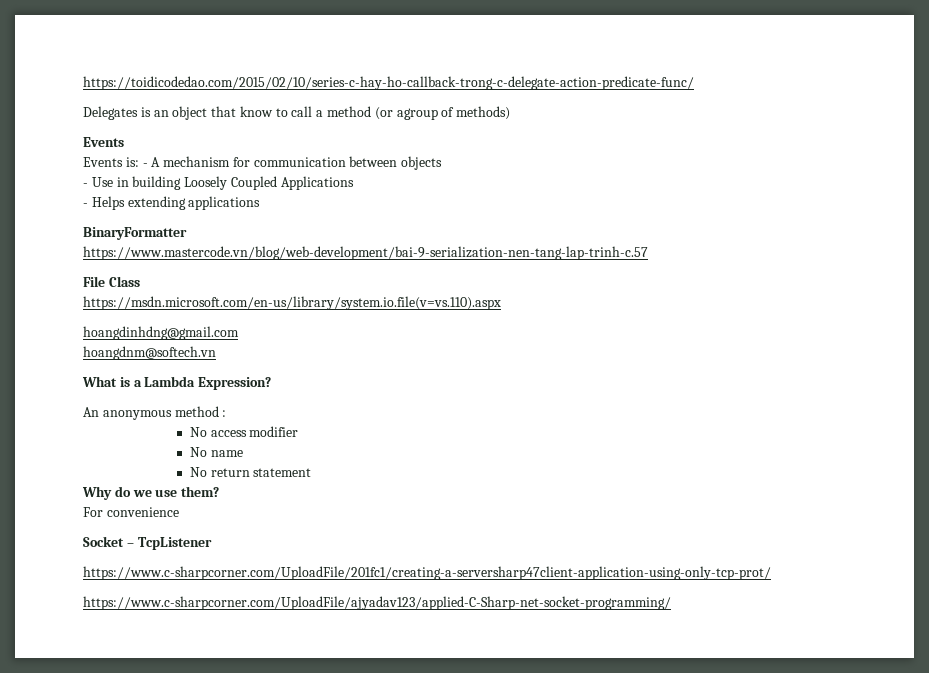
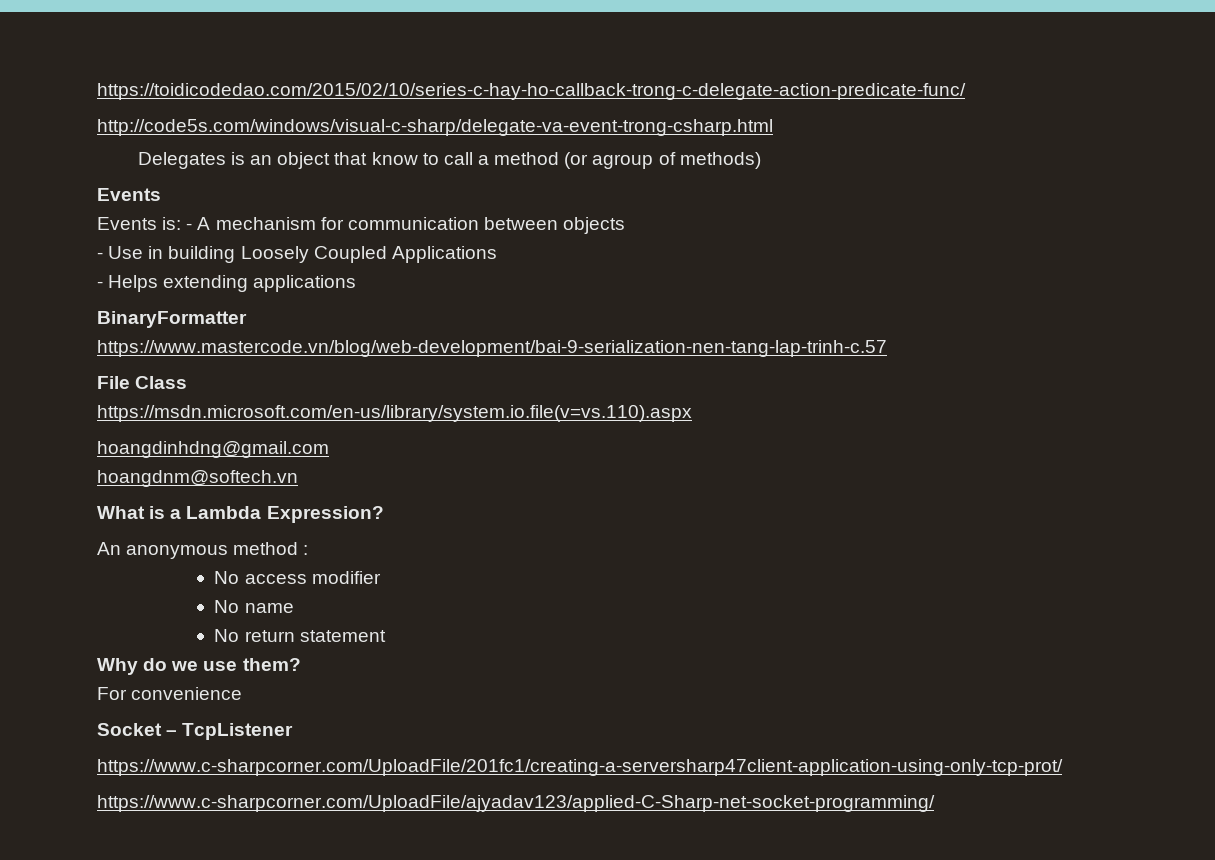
+ http://code5s.com/windows/visual-c-sharp/delegate-va-event-trong-csharp.html

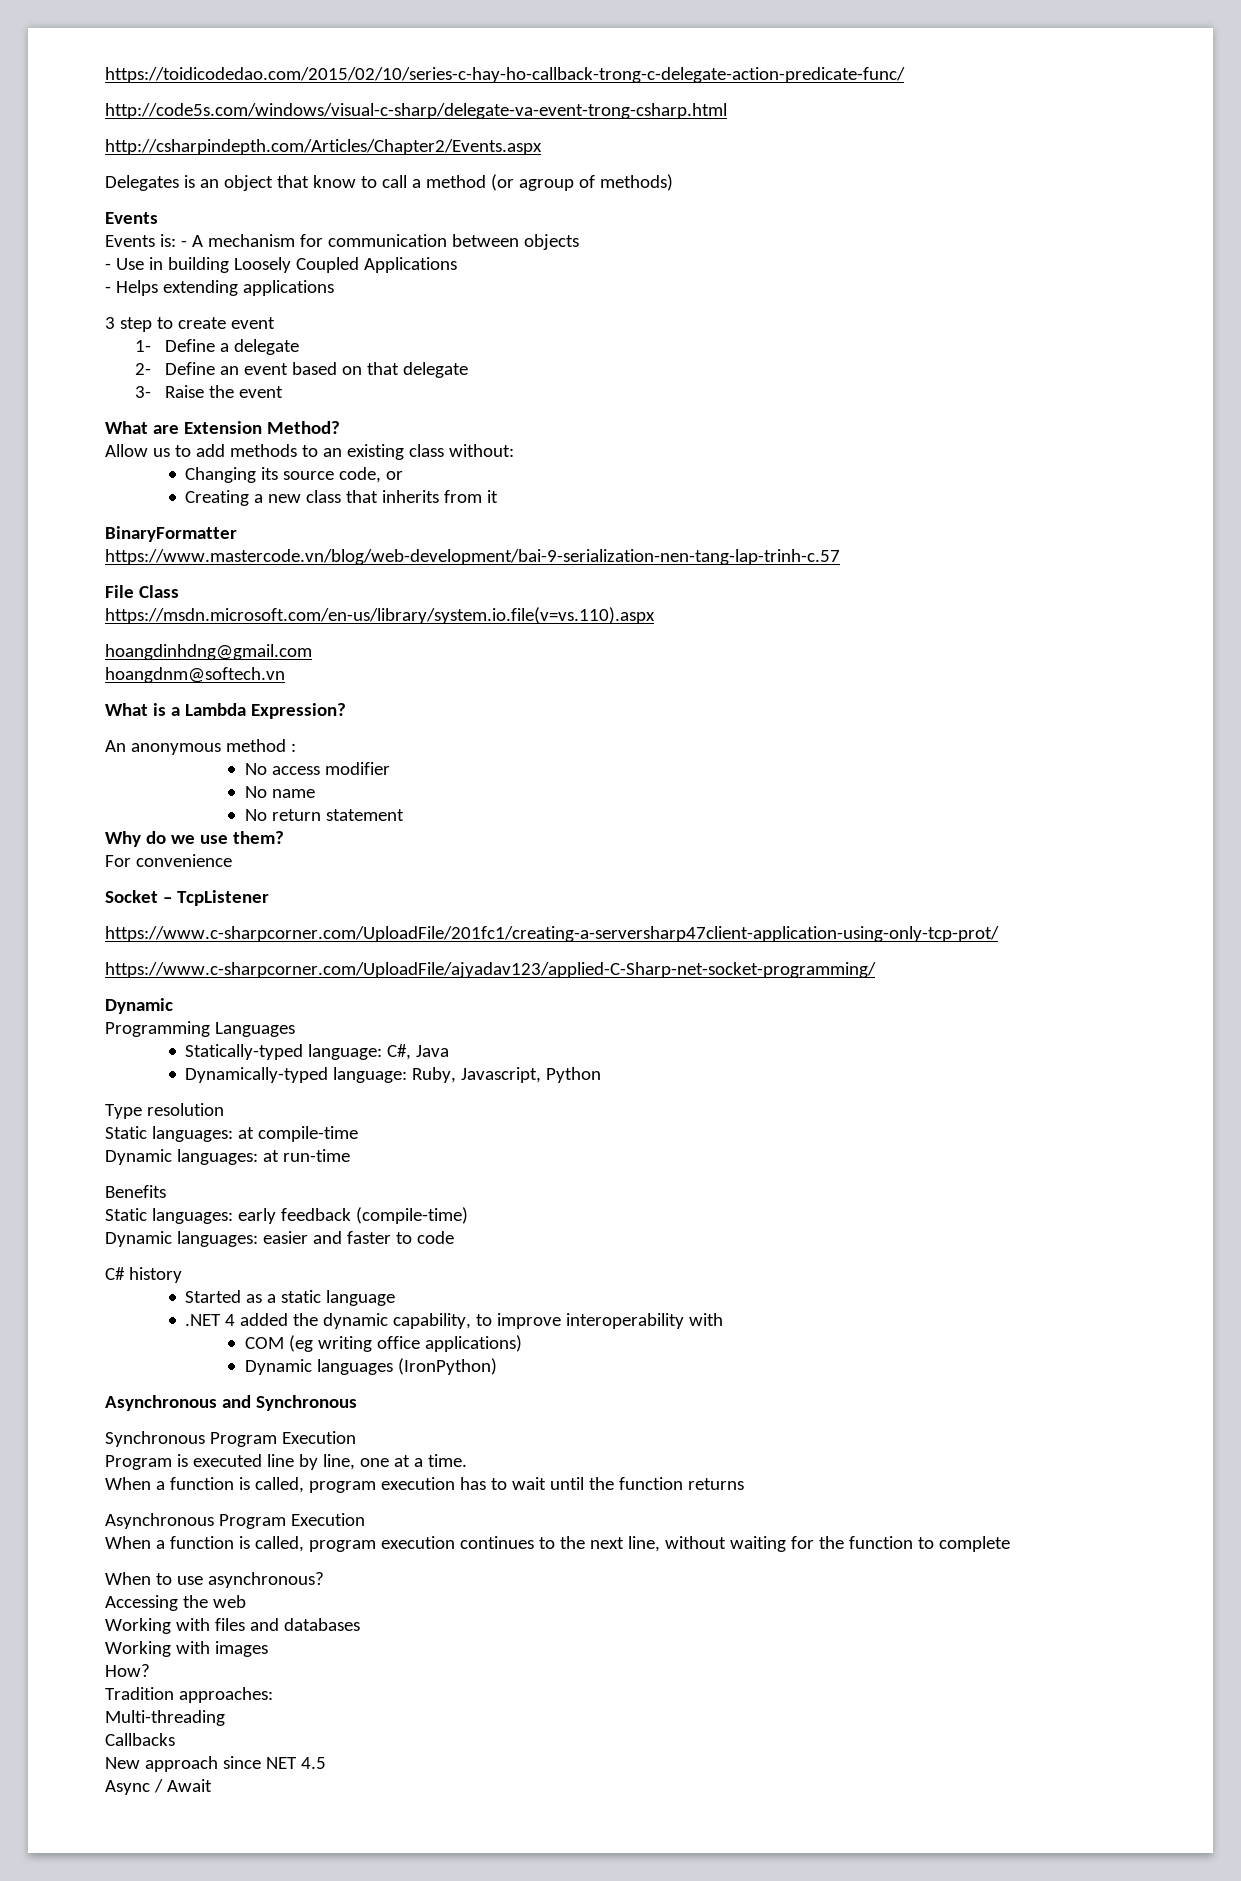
+ http://csharpindepth.com/Articles/Chapter2/Events.aspx
+ 3 step to create event
+ 1- Define a delegate
+ 2- Define an event based on that delegate
+ 3- Raise the event
+ What are Extension Method?
+ Allow us to add methods to an existing class without:
+ Changing its source code, or
+ Creating a new class that inherits from it
  https://www.c-sharpcorner.com/UploadFile/ajyadav123/applied-C-Sharp-net-socket-programming/
+ Dynamic
+ Programming Languages
+ Statically-typed language: C#, Java
+ Dynamically-typed language: Ruby, Javascript, Python
+ Type resolution
+ Static languages: at compile-time
+ Dynamic languages: at run-time
+ Benefits
+ Static languages: early feedback (compile-time)
+ Dynamic languages: easier and faster to code
+ C# history
+ Started as a static language
+ .NET 4 added the dynamic capability, to improve interoperability with
+ COM (eg writing office applications)
+ Dynamic languages (IronPython)
+ Asynchronous and Synchronous
+ Synchronous Program Execution
+ Program is executed line by line, one at a time.
+ When a function is called, program execution has to wait until the function returns
+ Asynchronous Program Execution
+ When a function is called, program execution continues to the next line, without waiting for the function to complete
+ When to use asynchronous?
+ Accessing the web
+ Working with files and databases
+ Working with images
+ How?
+ Tradition approaches:
+ Multi-threading
+ Callbacks
+ New approach since NET 4.5
+ Async / Await

